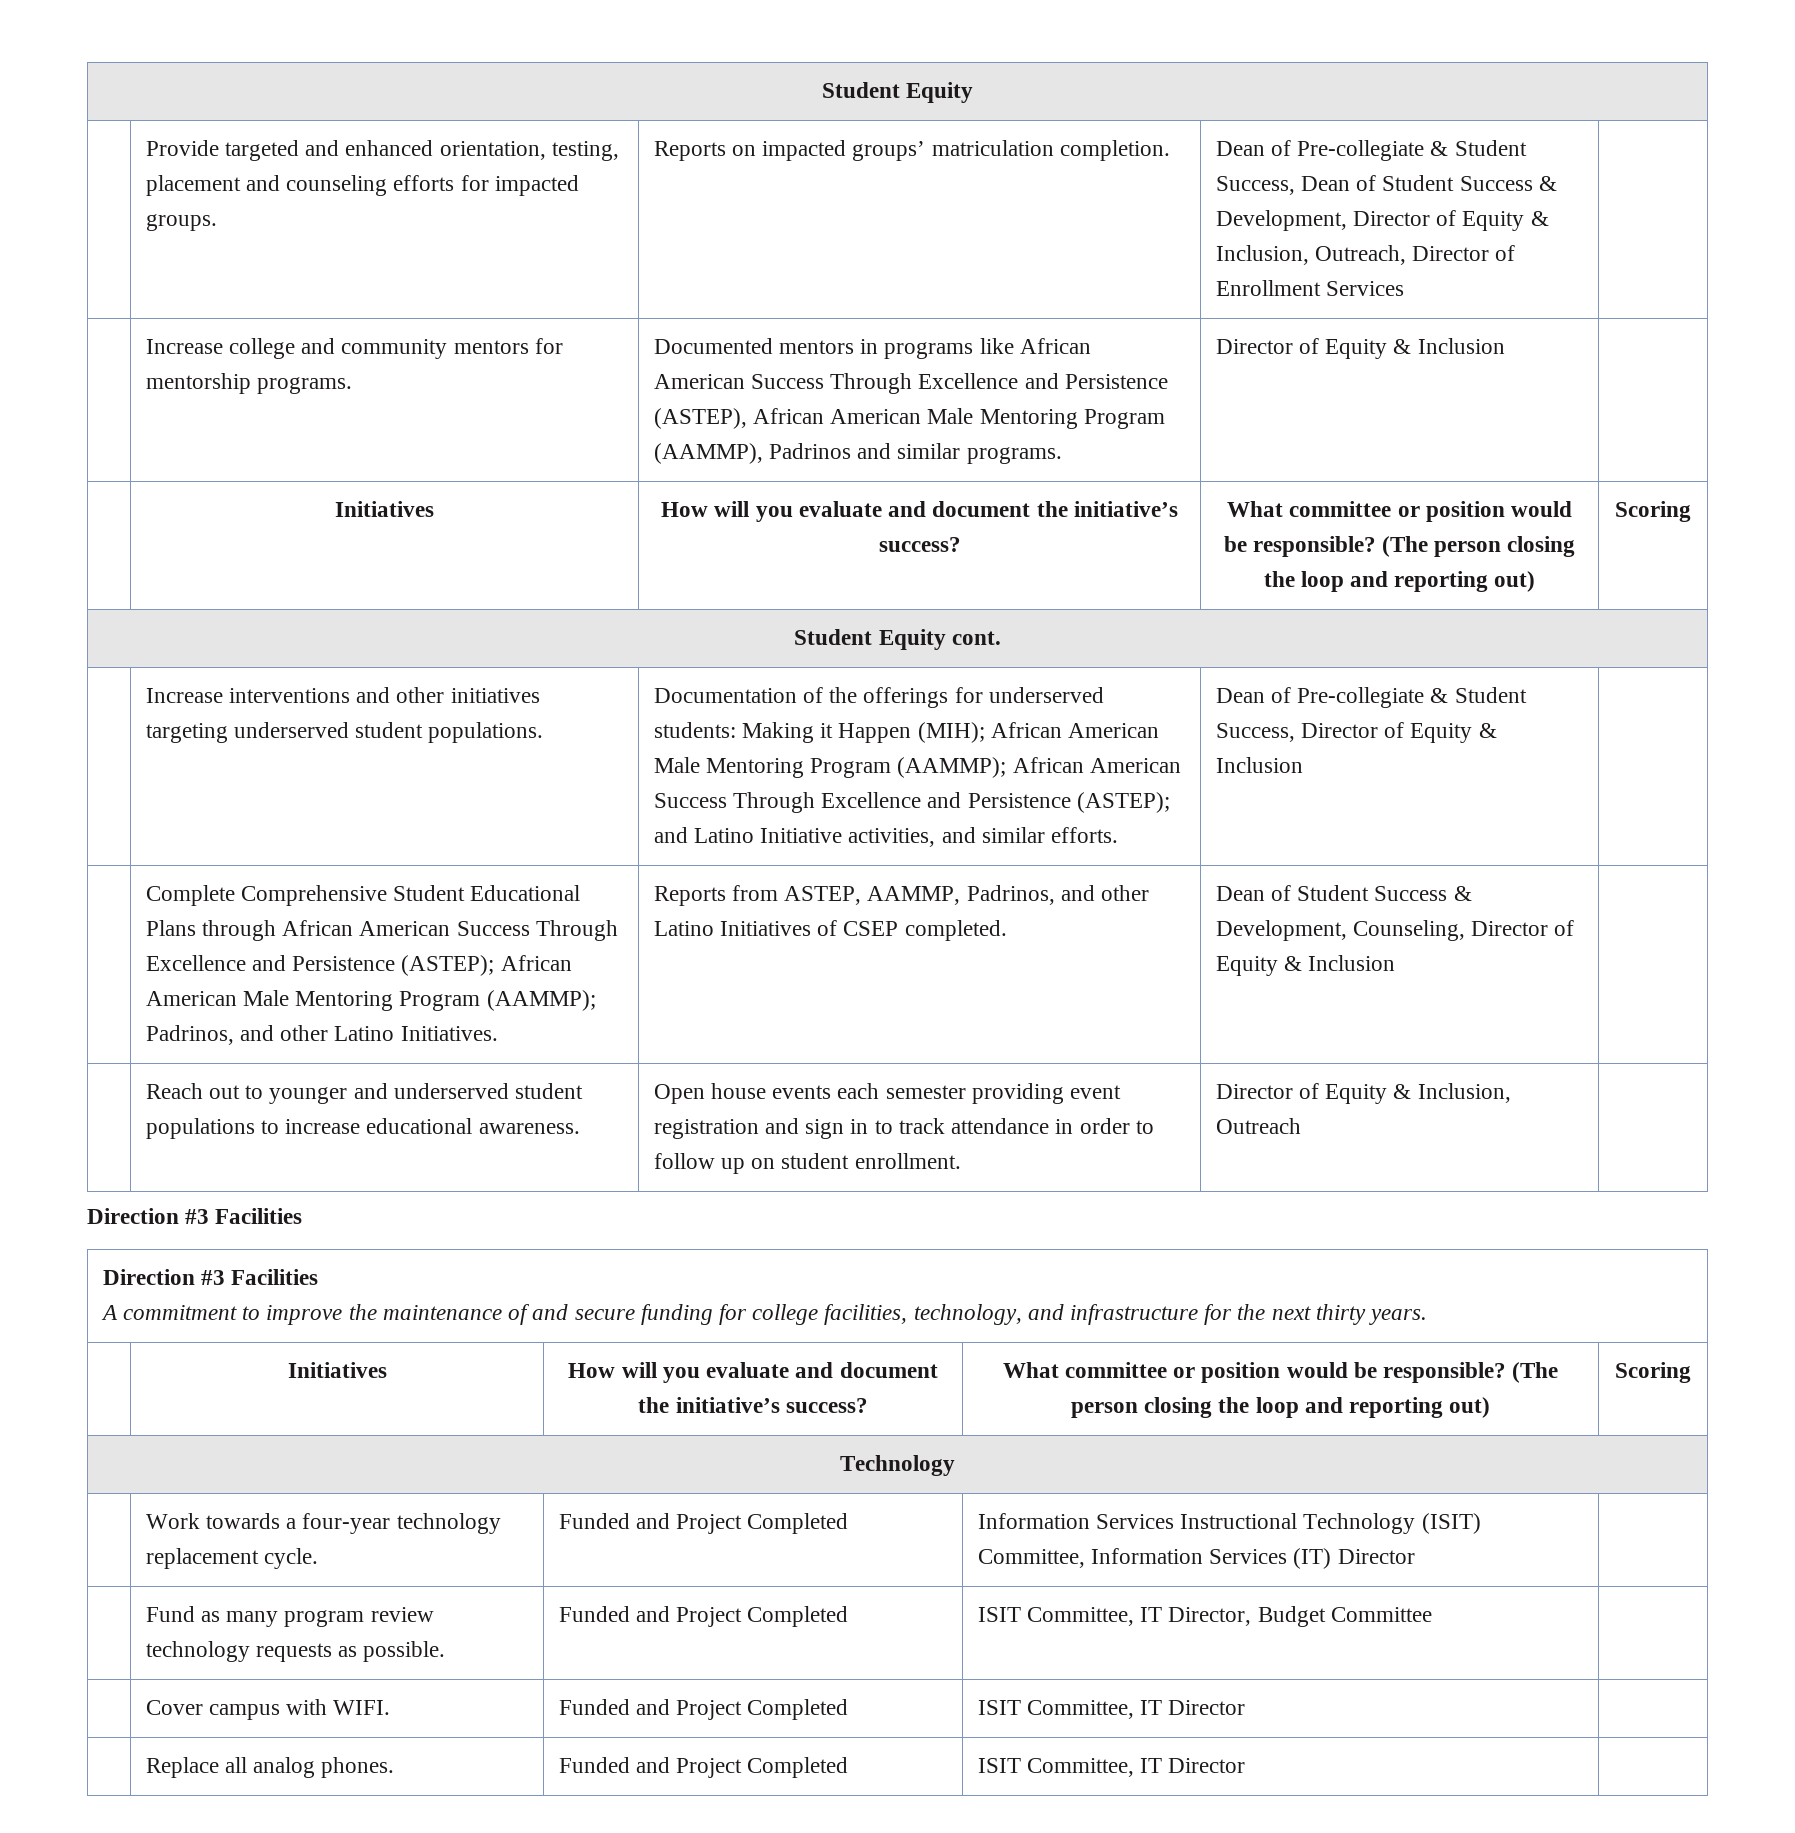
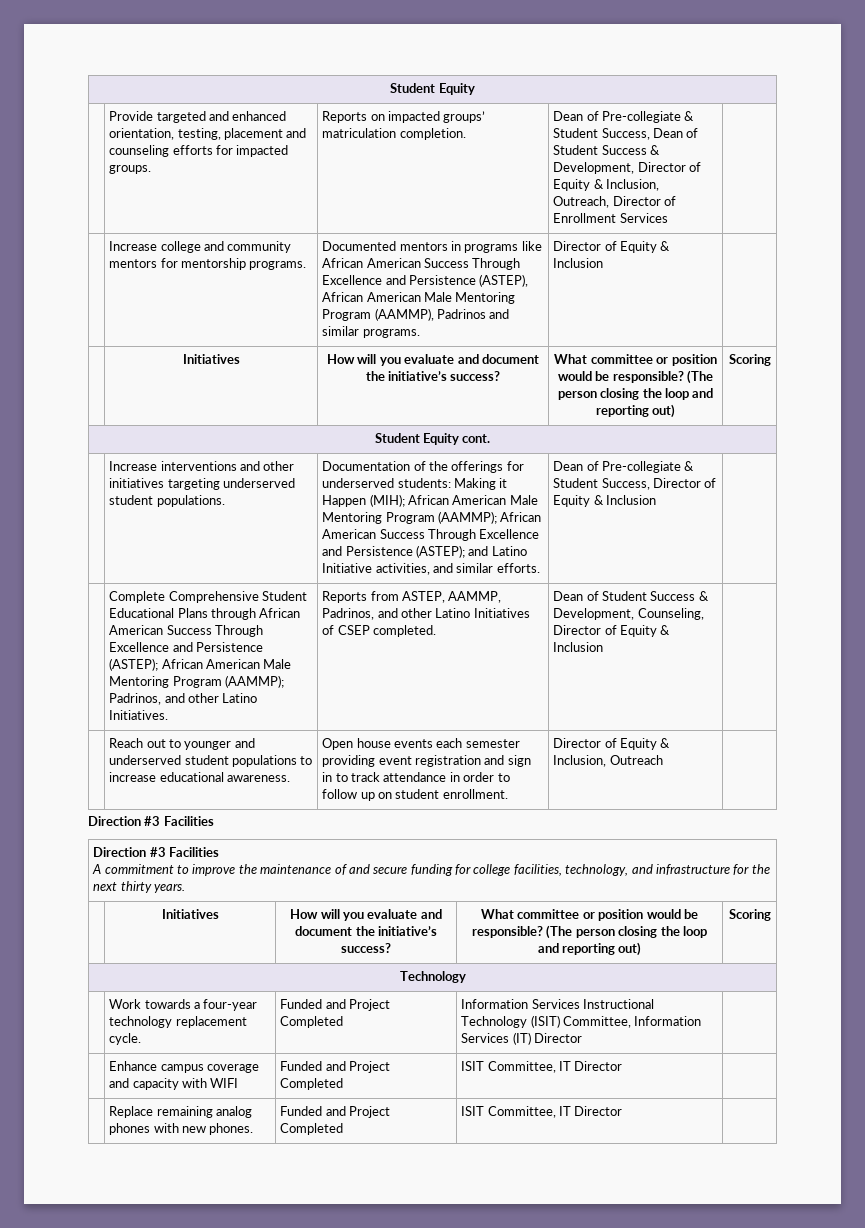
- | Fund as many program review technology requests as possible. | Funded and Project Completed | ISIT Committee, IT Director, Budget Committee |
- | Cover campus with WIFI. | Funded and Project Completed | ISIT Committee, IT Director |
+ | Enhance campus coverage and capacity with WIFI | Funded and Project Completed | ISIT Committee, IT Director |
- | Replace all analog phones. | Funded and Project Completed | ISIT Committee, IT Director |
+ | Replace remaining analog phones with new phones. | Funded and Project Completed | ISIT Committee, IT Director |

